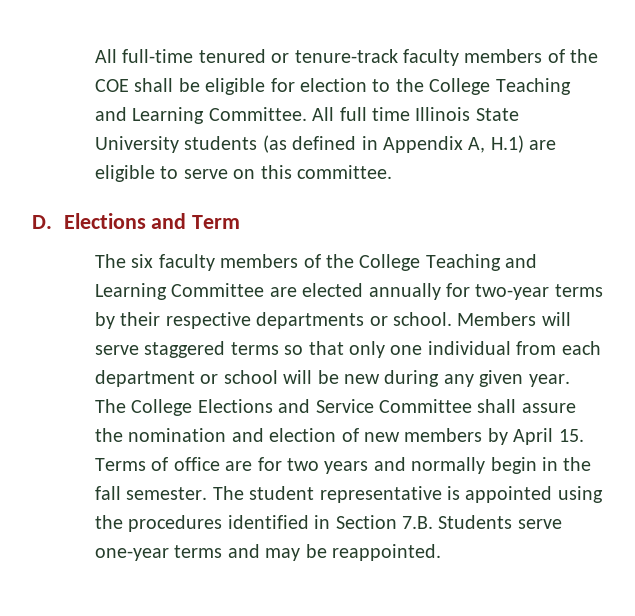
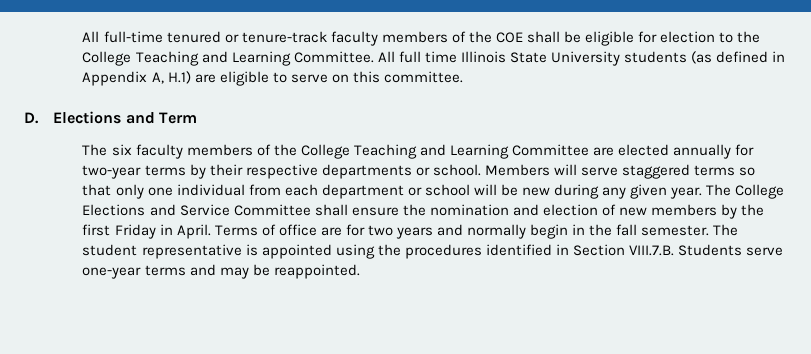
- The College Elections and Service Committee shall assure the nomination and election of new members by April 15. Terms of office are for two years and normally begin in the fall semester.
+ The College Elections and Service Committee shall ensure the nomination and election of new members by the first Friday in April. Terms of office are for two years and normally begin in the fall semester.
- The student representative is appointed using the procedures identified in Section 7.B. Students serve one-year terms and may be reappointed.
+ The student representative is appointed using the procedures identified in Section VIII.7.B. Students serve one-year terms and may be reappointed.

